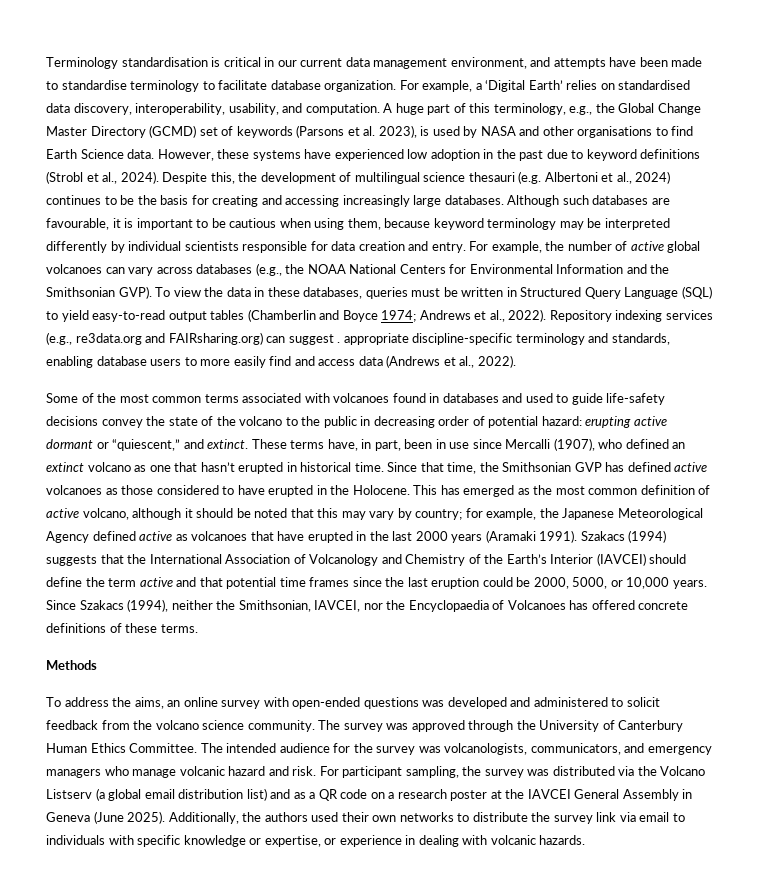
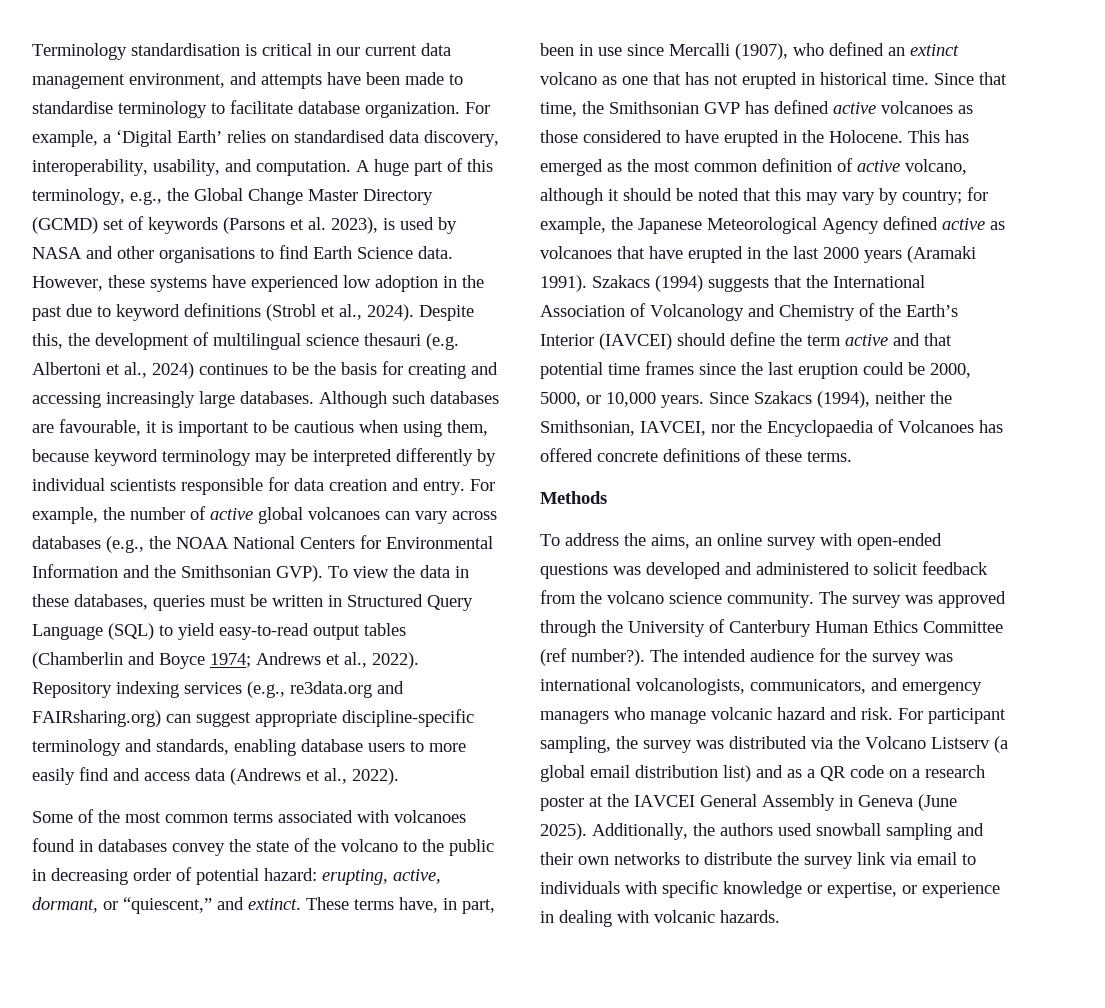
- Repository indexing services (e.g., re3data.org and FAIRsharing.org) can suggest . appropriate discipline-specific terminology and standards, enabling database users to more easily find and access data (Andrews et al., 2022).
+ Repository indexing services (e.g., re3data.org and FAIRsharing.org) can suggest appropriate discipline-specific terminology and standards, enabling database users to more easily find and access data (Andrews et al., 2022).
- Some of the most common terms associated with volcanoes found in databases and used to guide life-safety decisions convey the state of the volcano to the public in decreasing order of potential hazard: erupting active dormant or “quiescent,” and extinct.
+ Some of the most common terms associated with volcanoes found in databases convey the state of the volcano to the public in decreasing order of potential hazard: erupting, active, dormant, or “quiescent,” and extinct.
- These terms have, in part, been in use since Mercalli (1907), who defined an extinct volcano as one that hasn’t erupted in historical time.
+ These terms have, in part, been in use since Mercalli (1907), who defined an extinct volcano as one that has not erupted in historical time.
- The survey was approved through the University of Canterbury Human Ethics Committee.
+ The survey was approved through the University of Canterbury Human Ethics Committee (ref number?).
- The intended audience for the survey was volcanologists, communicators, and emergency managers who manage volcanic hazard and risk.
+ The intended audience for the survey was international volcanologists, communicators, and emergency managers who manage volcanic hazard and risk.
- Additionally, the authors used their own networks to distribute the survey link via email to individuals with specific knowledge or expertise, or experience in dealing with volcanic hazards.
+ Additionally, the authors used snowball sampling and their own networks to distribute the survey link via email to individuals with specific knowledge or expertise, or experience in dealing with volcanic hazards.

